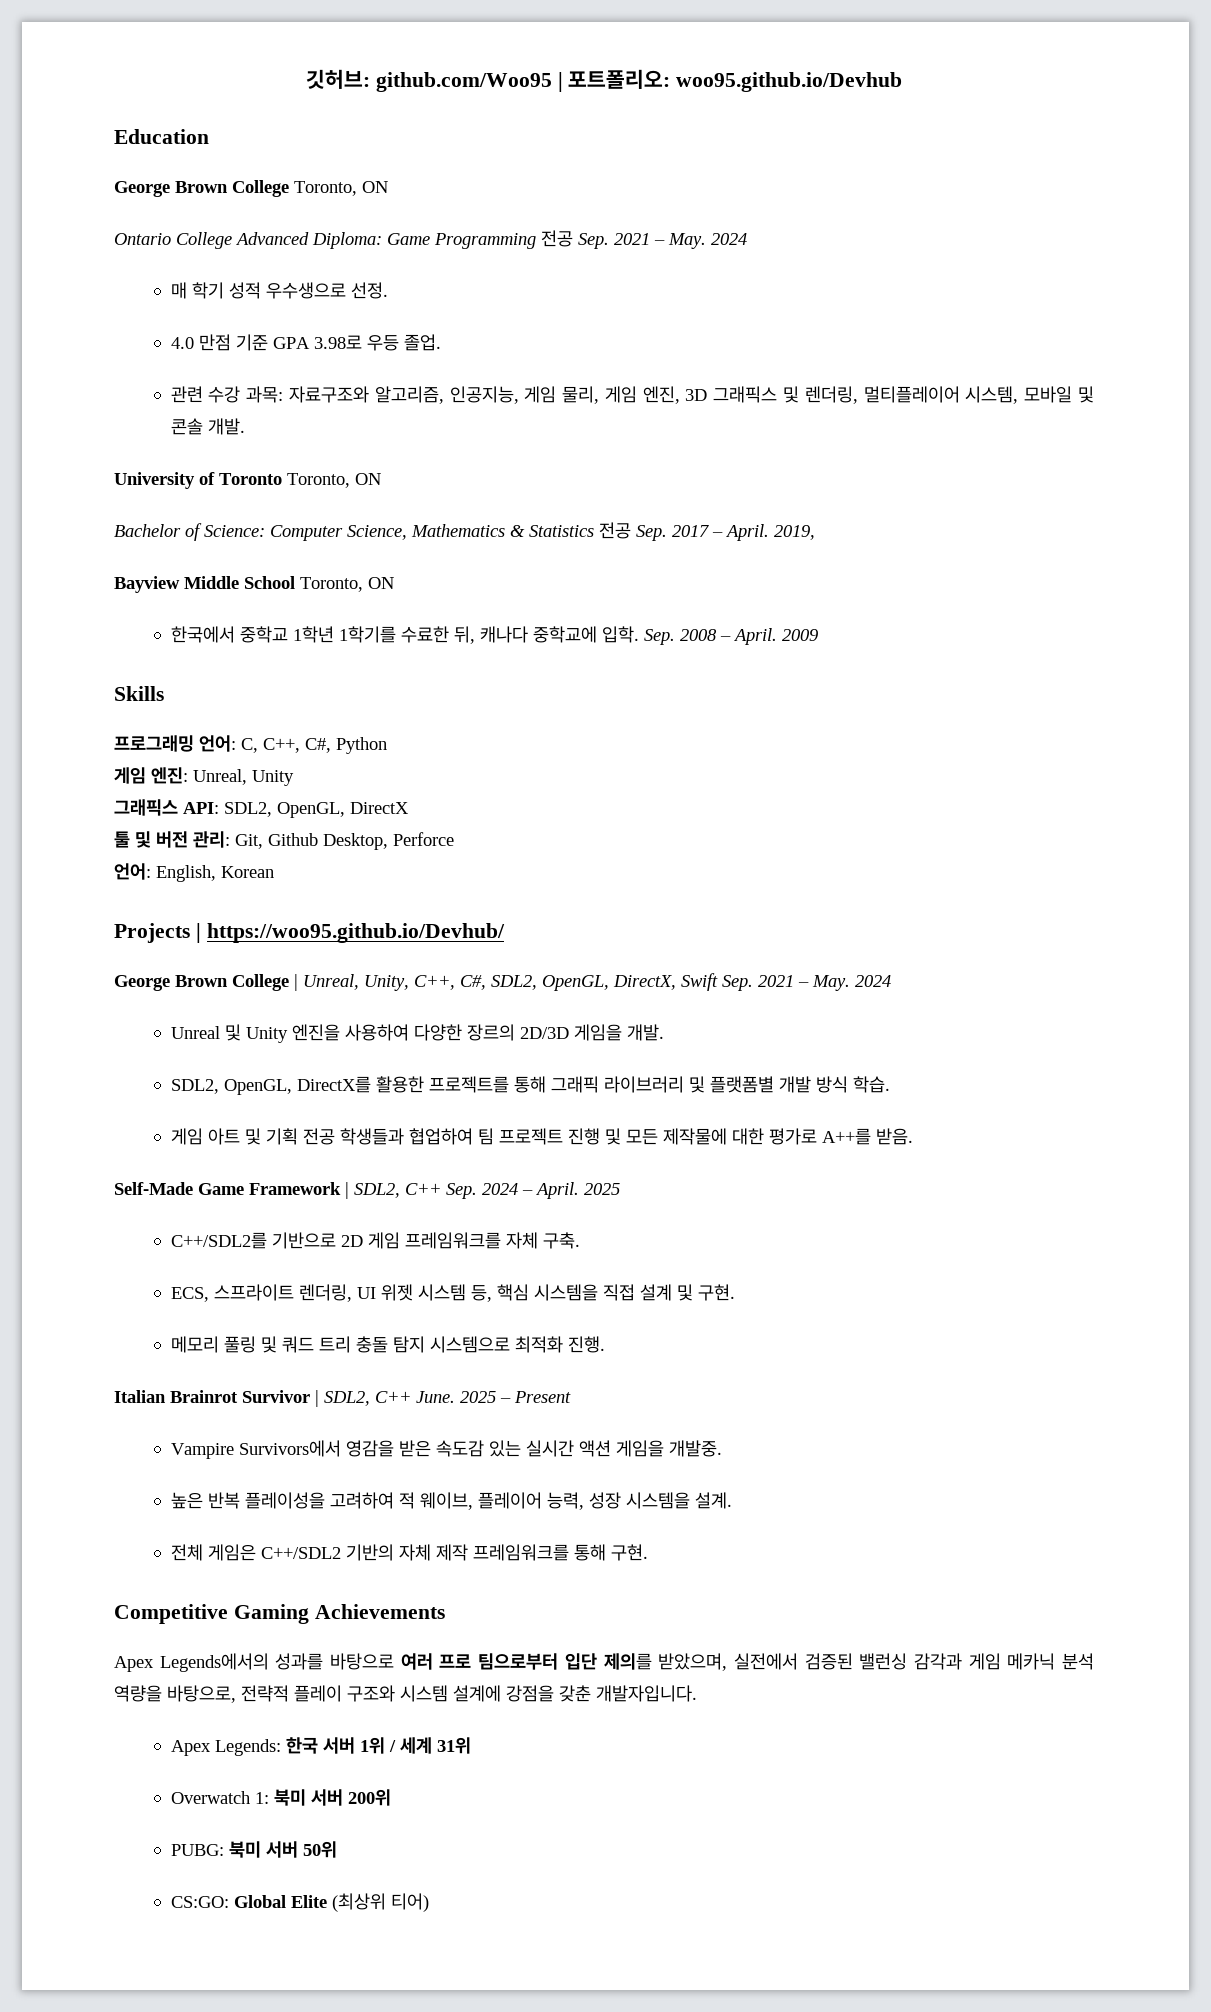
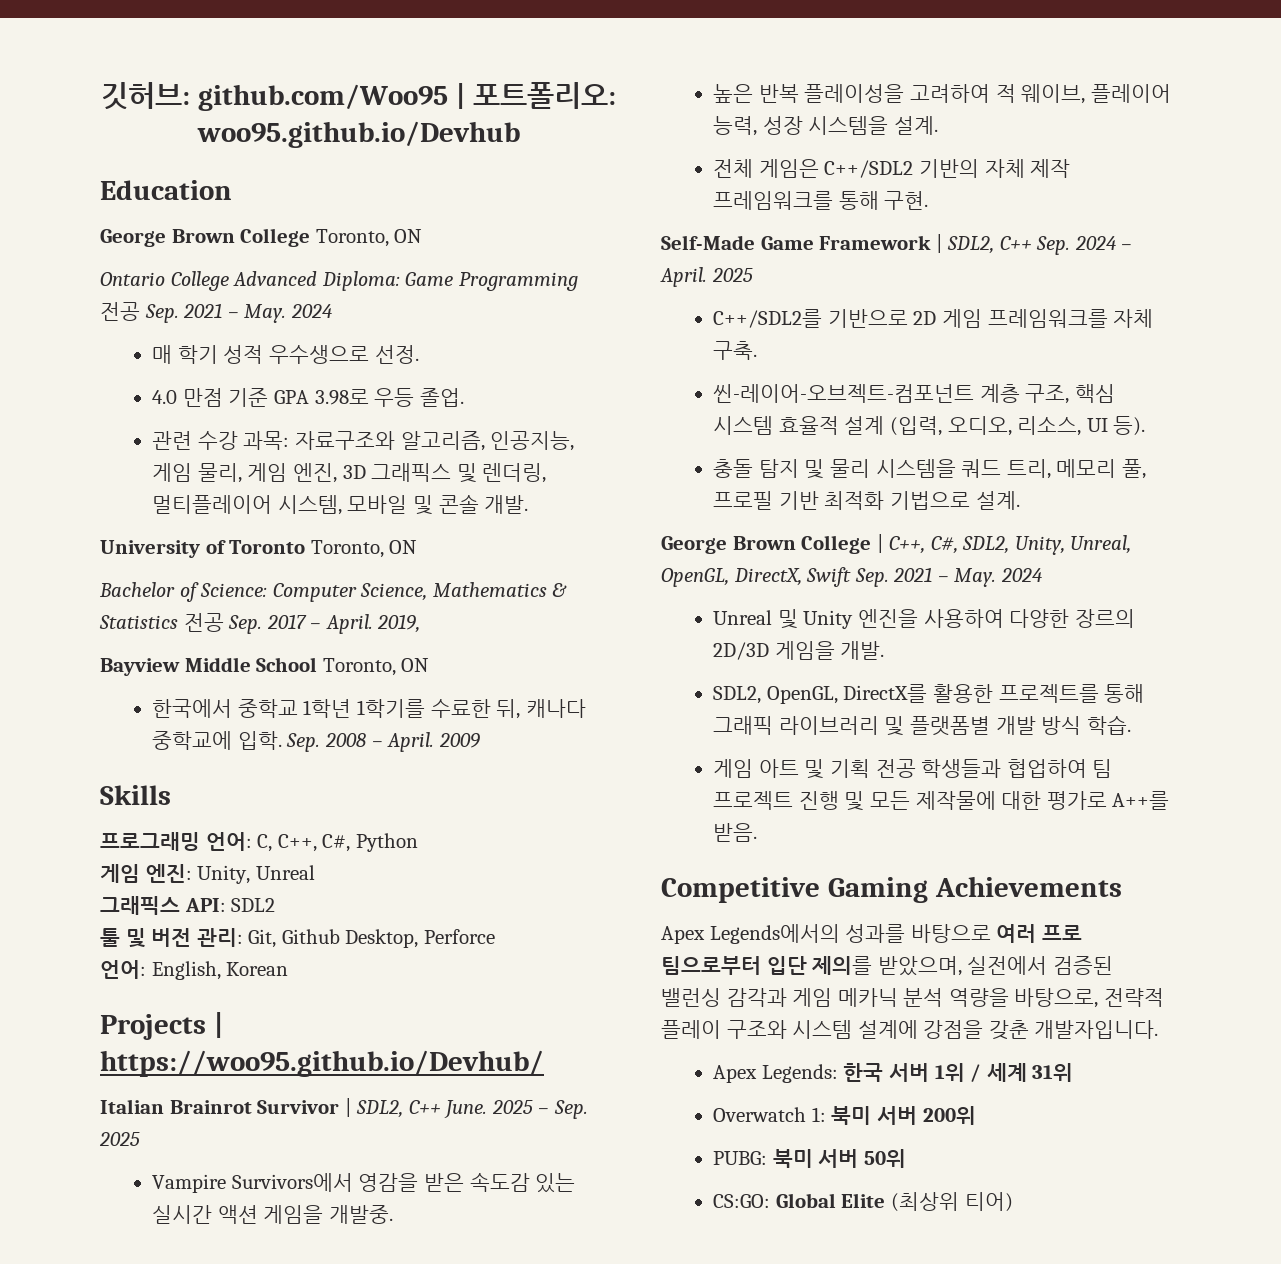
- 게임 엔진: Unreal, Unity
+ 게임 엔진: Unity, Unreal
- 그래픽스 API: SDL2, OpenGL, DirectX
+ 그래픽스 API: SDL2
+ Italian Brainrot Survivor | SDL2, C++ June. 2025 – Sep. 2025
+ Vampire Survivors에서 영감을 받은 속도감 있는 실시간 액션 게임을 개발중.
+ 높은 반복 플레이성을 고려하여 적 웨이브, 플레이어 능력, 성장 시스템을 설계.
+ 전체 게임은 C++/SDL2 기반의 자체 제작 프레임워크를 통해 구현.
+ Self-Made Game Framework | SDL2, C++ Sep. 2024 – April. 2025
+ C++/SDL2를 기반으로 2D 게임 프레임워크를 자체 구축.
+ 씬-레이어-오브젝트-컴포넌트 계층 구조, 핵심 시스템 효율적 설계 (입력, 오디오, 리소스, UI 등).
+ 충돌 탐지 및 물리 시스템을 쿼드 트리, 메모리 풀, 프로필 기반 최적화 기법으로 설계.
- George Brown College | Unreal, Unity, C++, C#, SDL2, OpenGL, DirectX, Swift Sep. 2021 – May. 2024
+ George Brown College | C++, C#, SDL2, Unity, Unreal, OpenGL, DirectX, Swift Sep. 2021 – May. 2024
- Self-Made Game Framework | SDL2, C++ Sep. 2024 – April. 2025
- C++/SDL2를 기반으로 2D 게임 프레임워크를 자체 구축.
- ECS, 스프라이트 렌더링, UI 위젯 시스템 등, 핵심 시스템을 직접 설계 및 구현.
- 메모리 풀링 및 쿼드 트리 충돌 탐지 시스템으로 최적화 진행.
- Italian Brainrot Survivor | SDL2, C++ June. 2025 – Present
- Vampire Survivors에서 영감을 받은 속도감 있는 실시간 액션 게임을 개발중.
- 높은 반복 플레이성을 고려하여 적 웨이브, 플레이어 능력, 성장 시스템을 설계.
- 전체 게임은 C++/SDL2 기반의 자체 제작 프레임워크를 통해 구현.

